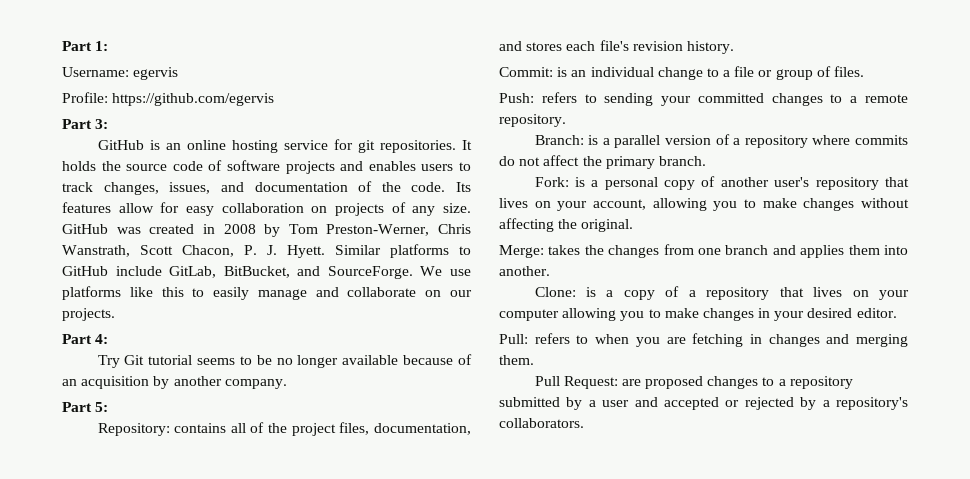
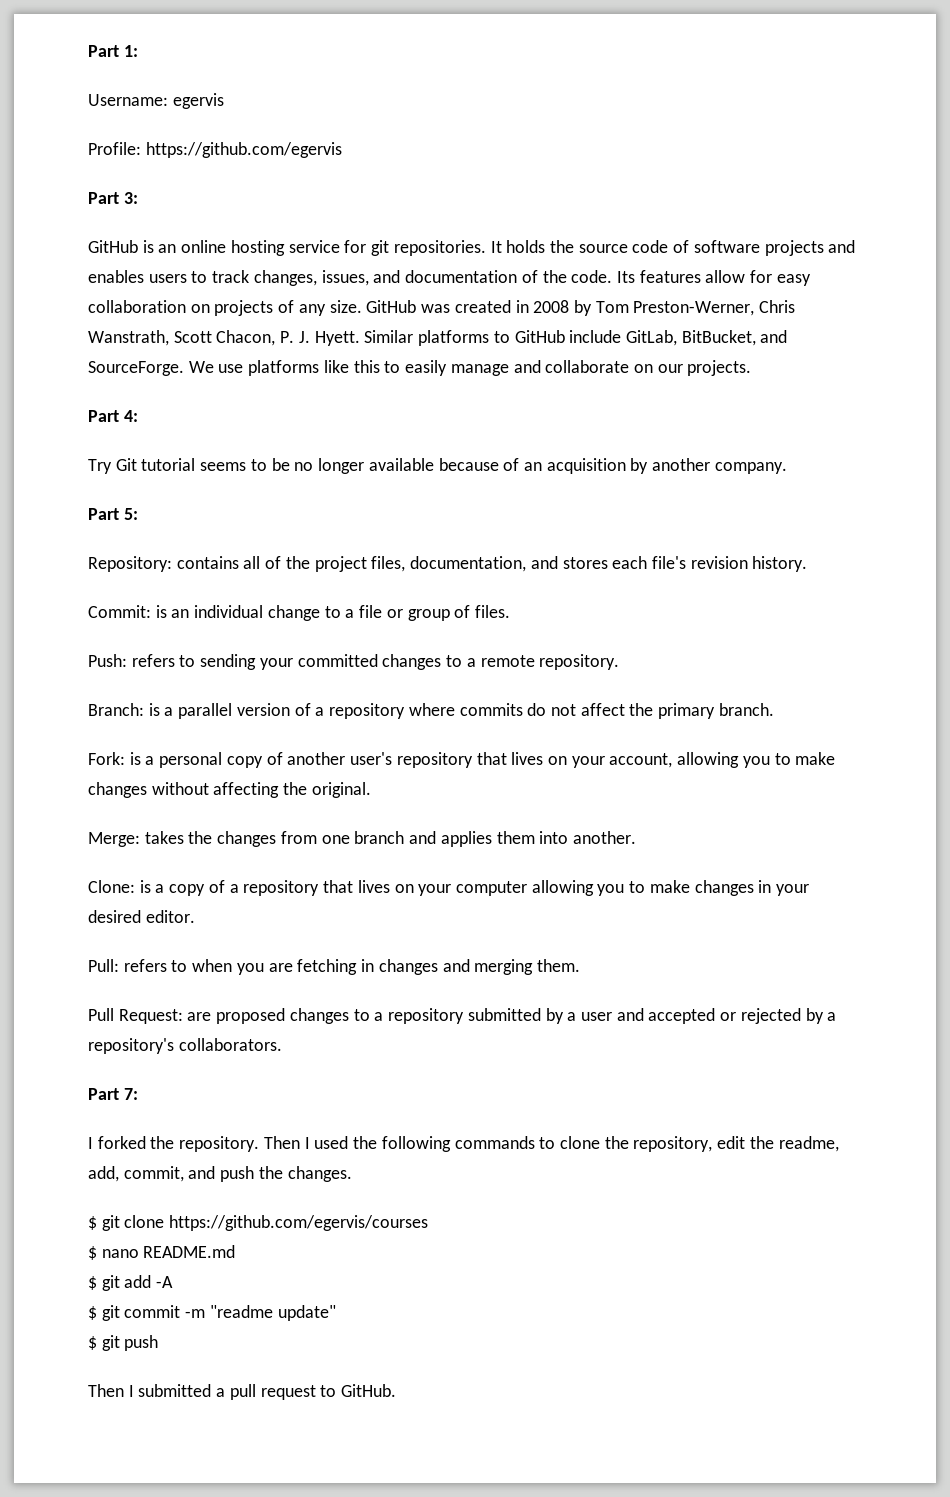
+ Part 7:
+ I forked the repository. Then I used the following commands to clone the repository, edit the readme, add, commit, and push the changes.
+ $ git clone https://github.com/egervis/courses
+ $ nano README.md
+ $ git add -A
+ $ git commit -m "readme update"
+ $ git push
+ Then I submitted a pull request to GitHub.

